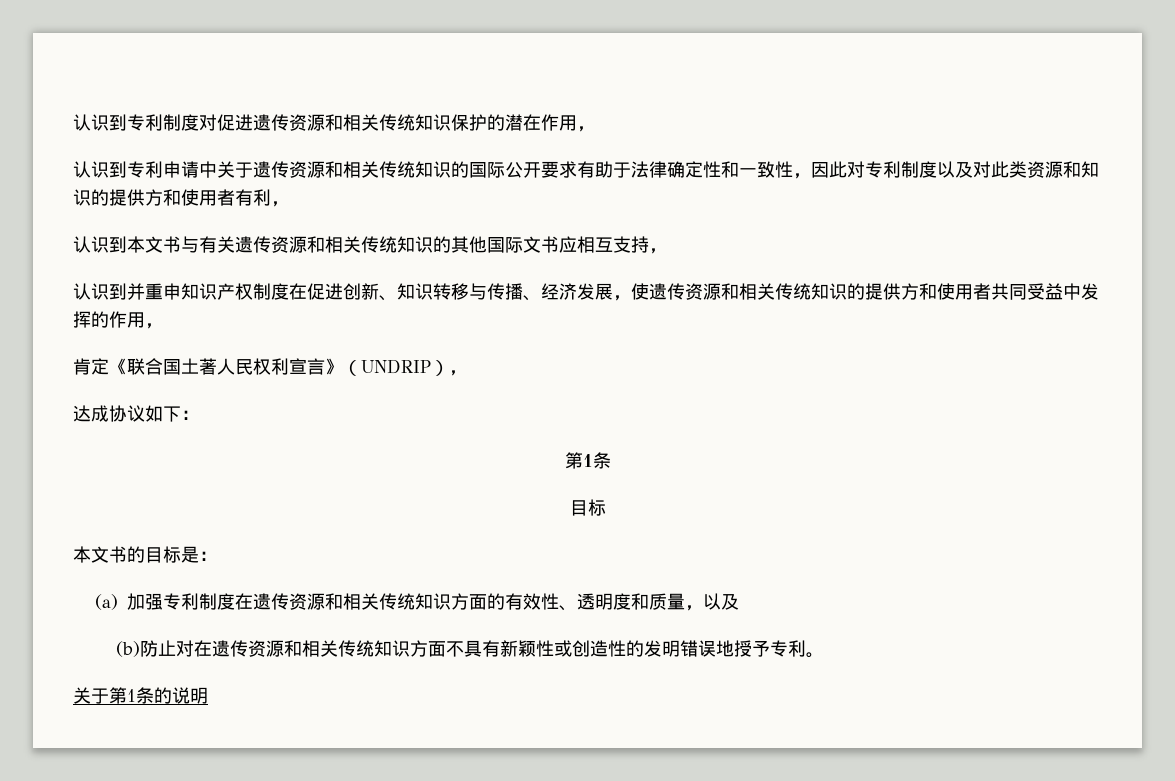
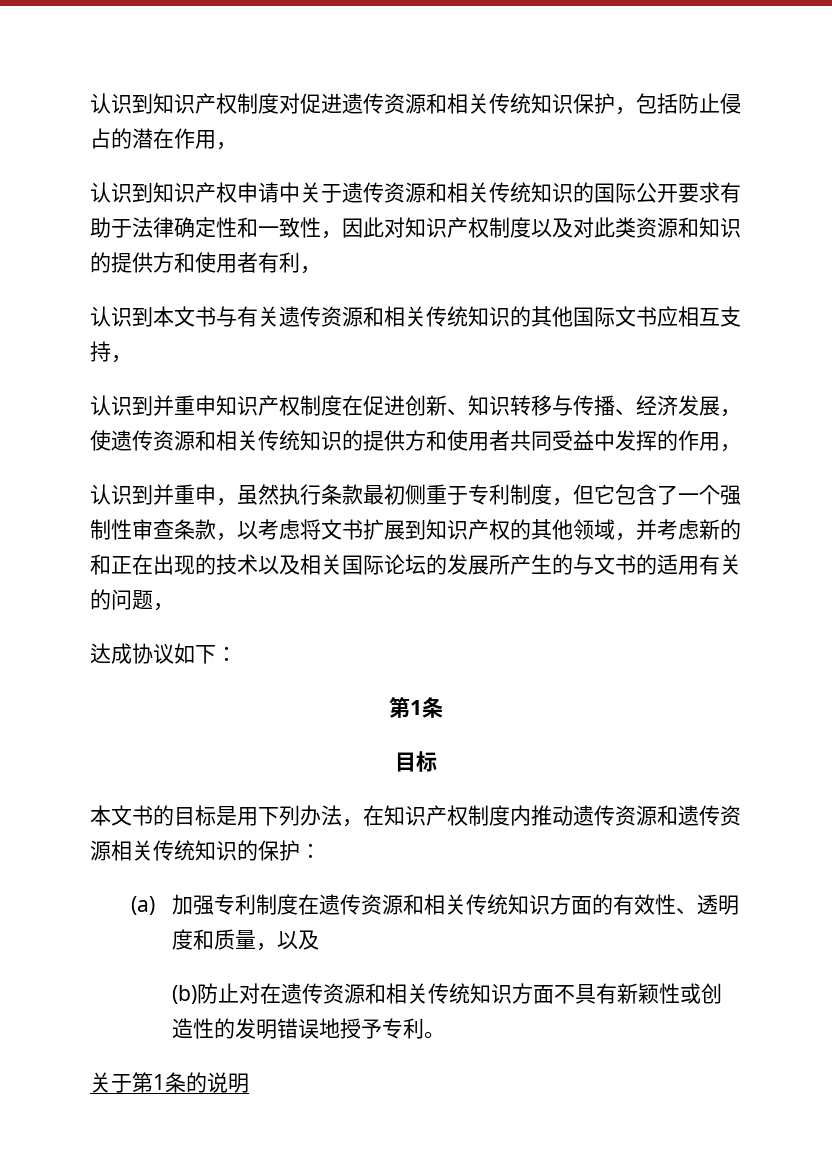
- 认识到专利制度对促进遗传资源和相关传统知识保护的潜在作用，
+ 认识到知识产权制度对促进遗传资源和相关传统知识保护，包括防止侵占的潜在作用，
- 认识到专利申请中关于遗传资源和相关传统知识的国际公开要求有助于法律确定性和一致性，因此对专利制度以及对此类资源和知识的提供方和使用者有利，
+ 认识到知识产权申请中关于遗传资源和相关传统知识的国际公开要求有助于法律确定性和一致性，因此对知识产权制度以及对此类资源和知识的提供方和使用者有利，
- 肯定《联合国土著人民权利宣言》（UNDRIP），
+ 认识到并重申，虽然执行条款最初侧重于专利制度，但它包含了一个强制性审查条款，以考虑将文书扩展到知识产权的其他领域，并考虑新的和正在出现的技术以及相关国际论坛的发展所产生的与文书的适用有关的问题，
- 本文书的目标是：
+ 本文书的目标是用下列办法，在知识产权制度内推动遗传资源和遗传资源相关传统知识的保护：

